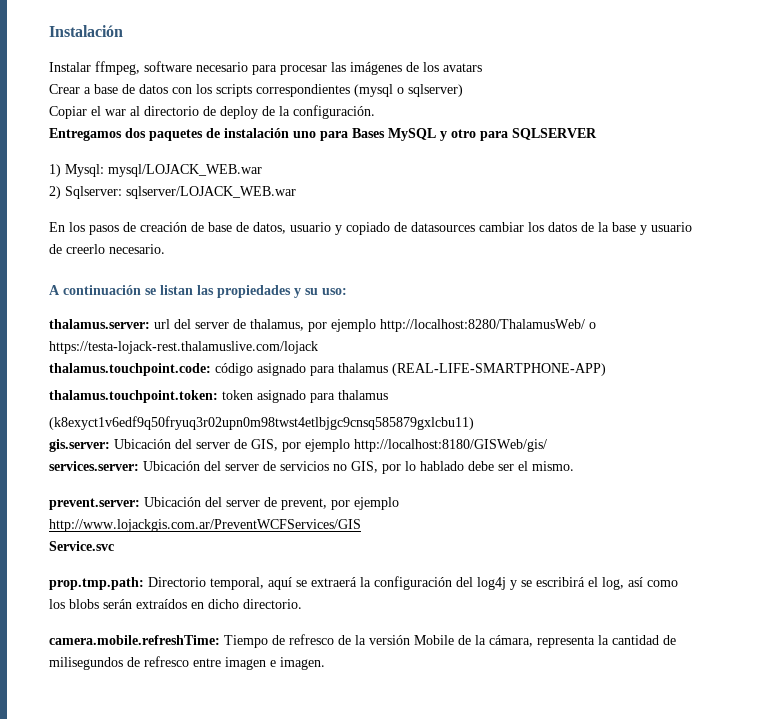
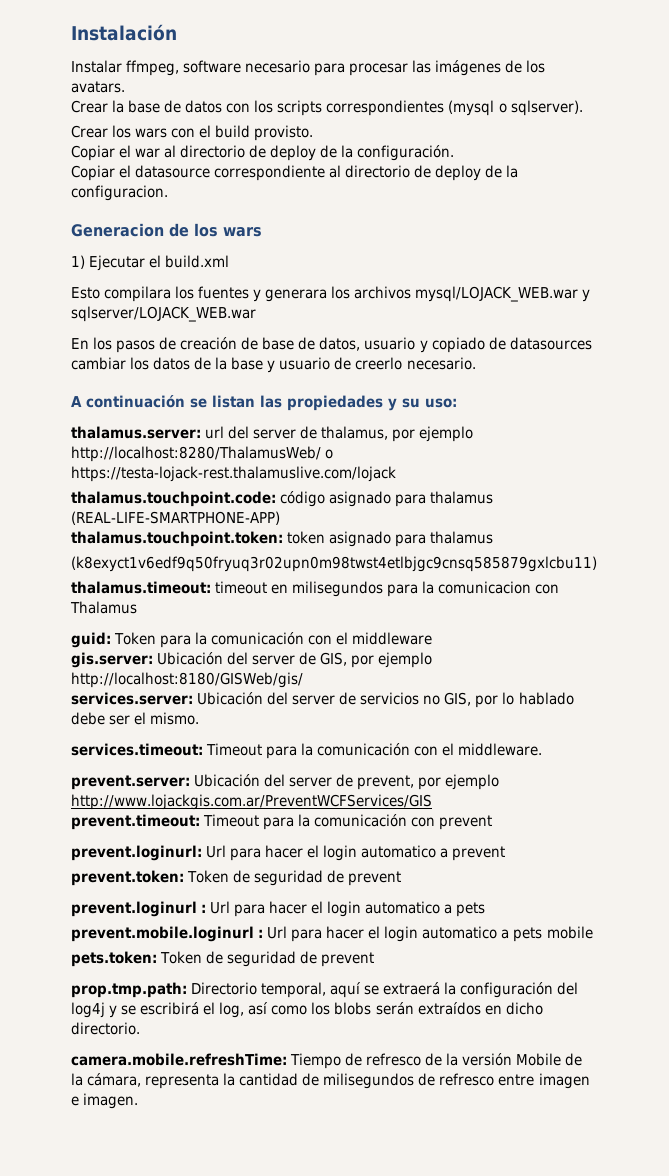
- Instalar ffmpeg, software necesario para procesar las imágenes de los avatars
- Crear a base de datos con los scripts correspondientes (mysql o sqlserver)
+ Instalar ffmpeg, software necesario para procesar las imágenes de los avatars.
+ Crear la base de datos con los scripts correspondientes (mysql o sqlserver).
+ Crear los wars con el build provisto.
- Entregamos dos paquetes de instalación uno para Bases MySQL y otro para SQLSERVER
- 1) Mysql: mysql/LOJACK_WEB.war
- 2) Sqlserver: sqlserver/LOJACK_WEB.war
+ Copiar el datasource correspondiente al directorio de deploy de la configuracion.
+ Generacion de los wars
+ 1) Ejecutar el build.xml
+ Esto compilara los fuentes y generara los archivos mysql/LOJACK_WEB.war y sqlserver/LOJACK_WEB.war
+ thalamus.timeout: timeout en milisegundos para la comunicacion con Thalamus
+ guid: Token para la comunicación con el middleware
+ services.timeout: Timeout para la comunicación con el middleware.
- Service.svc
+ prevent.timeout: Timeout para la comunicación con prevent
+ prevent.loginurl: Url para hacer el login automatico a prevent
+ prevent.token: Token de seguridad de prevent
+ prevent.loginurl : Url para hacer el login automatico a pets
+ prevent.mobile.loginurl : Url para hacer el login automatico a pets mobile
+ pets.token: Token de seguridad de prevent

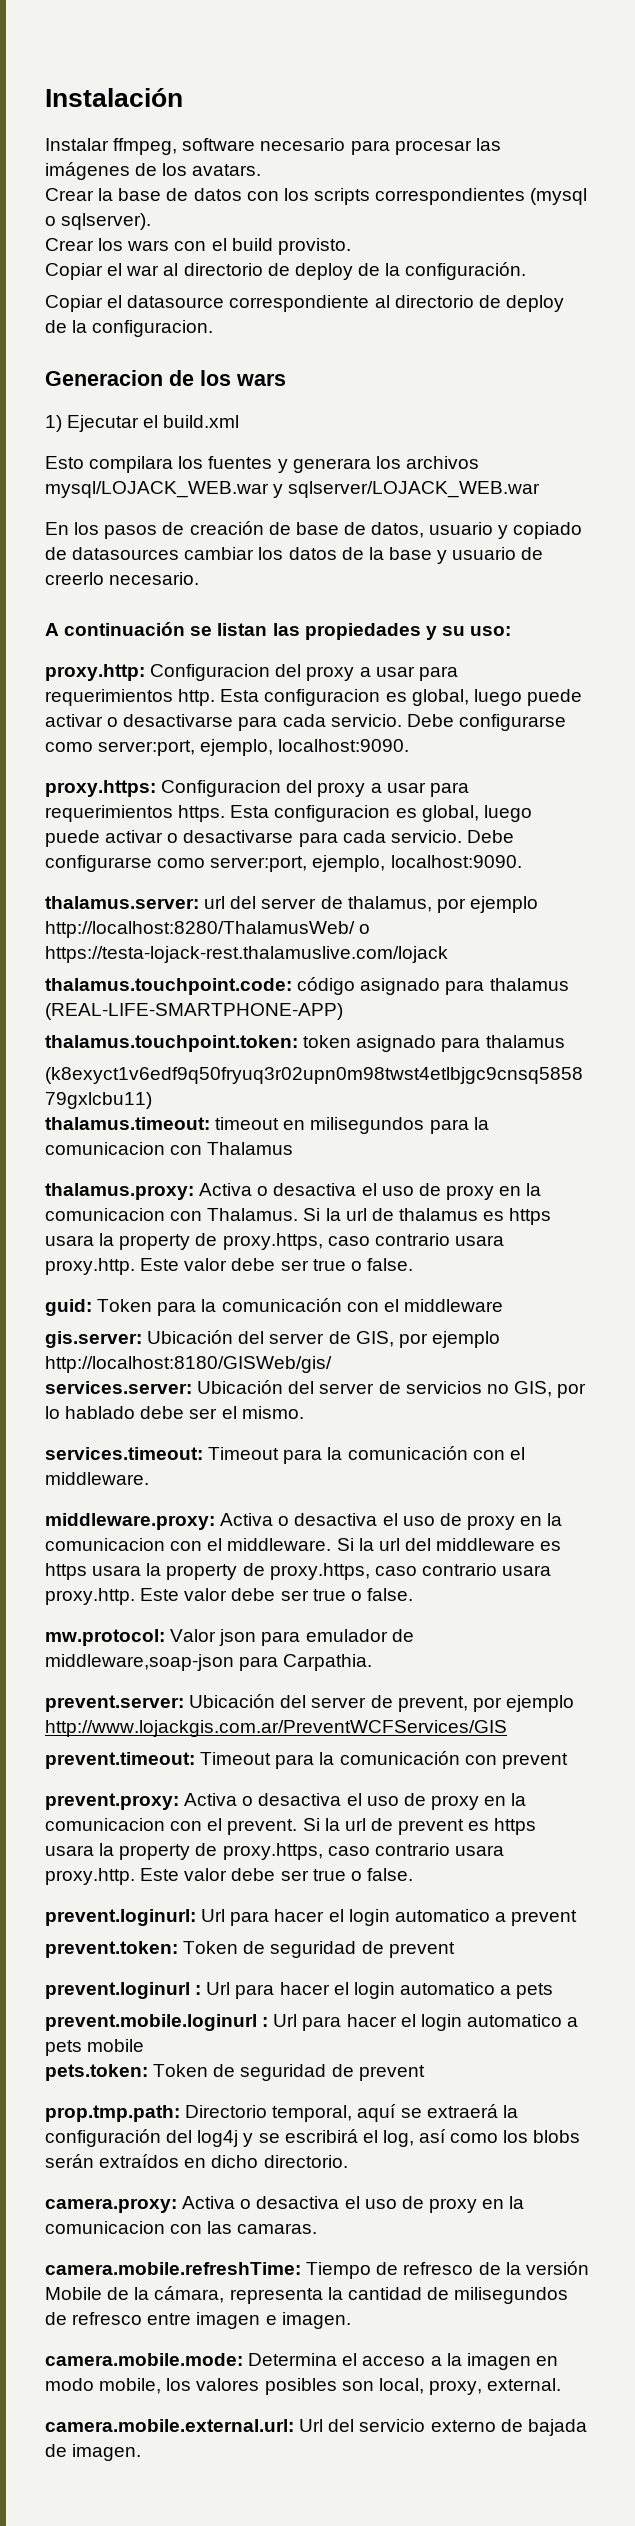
+ proxy.http: Configuracion del proxy a usar para requerimientos http. Esta configuracion es global, luego puede activar o desactivarse para cada servicio. Debe configurarse como server:port, ejemplo, localhost:9090.
+ proxy.https: Configuracion del proxy a usar para requerimientos https. Esta configuracion es global, luego puede activar o desactivarse para cada servicio. Debe configurarse como server:port, ejemplo, localhost:9090.
+ thalamus.proxy: Activa o desactiva el uso de proxy en la comunicacion con Thalamus. Si la url de thalamus es https usara la property de proxy.https, caso contrario usara proxy.http. Este valor debe ser true o false.
+ middleware.proxy: Activa o desactiva el uso de proxy en la comunicacion con el middleware. Si la url del middleware es https usara la property de proxy.https, caso contrario usara proxy.http. Este valor debe ser true o false.
+ mw.protocol: Valor json para emulador de middleware,soap-json para Carpathia.
+ prevent.proxy: Activa o desactiva el uso de proxy en la comunicacion con el prevent. Si la url de prevent es https usara la property de proxy.https, caso contrario usara proxy.http. Este valor debe ser true o false.
+ camera.proxy: Activa o desactiva el uso de proxy en la comunicacion con las camaras.
+ camera.mobile.mode: Determina el acceso a la imagen en modo mobile, los valores posibles son local, proxy, external.
+ camera.mobile.external.url: Url del servicio externo de bajada de imagen.

